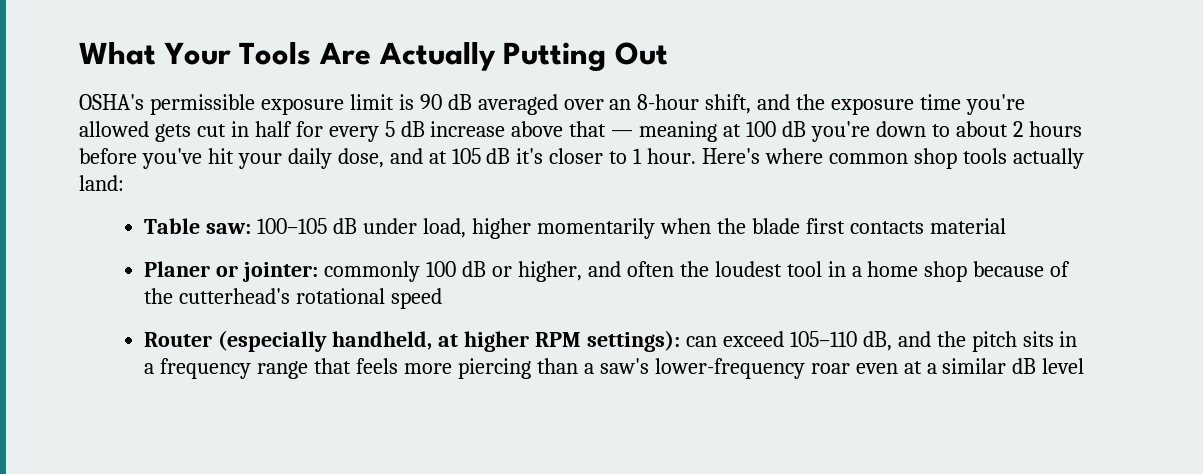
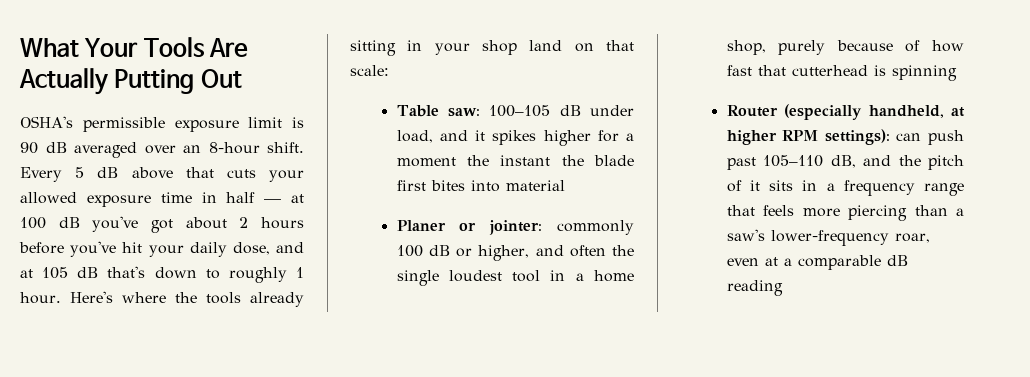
- OSHA's permissible exposure limit is 90 dB averaged over an 8-hour shift, and the exposure time you're allowed gets cut in half for every 5 dB increase above that — meaning at 100 dB you're down to about 2 hours before you've hit your daily dose, and at 105 dB it's closer to 1 hour. Here's where common shop tools actually land:
+ OSHA's permissible exposure limit is 90 dB averaged over an 8-hour shift. Every 5 dB above that cuts your allowed exposure time in half — at 100 dB you've got about 2 hours before you've hit your daily dose, and at 105 dB that's down to roughly 1 hour. Here's where the tools already sitting in your shop land on that scale:
- Table saw: 100–105 dB under load, higher momentarily when the blade first contacts material
+ Table saw: 100–105 dB under load, and it spikes higher for a moment the instant the blade first bites into material
- Planer or jointer: commonly 100 dB or higher, and often the loudest tool in a home shop because of the cutterhead's rotational speed
+ Planer or jointer: commonly 100 dB or higher, and often the single loudest tool in a home shop, purely because of how fast that cutterhead is spinning
- Router (especially handheld, at higher RPM settings): can exceed 105–110 dB, and the pitch sits in a frequency range that feels more piercing than a saw's lower-frequency roar even at a similar dB level
+ Router (especially handheld, at higher RPM settings): can push past 105–110 dB, and the pitch of it sits in a frequency range that feels more piercing than a saw's lower-frequency roar, even at a comparable dB reading

